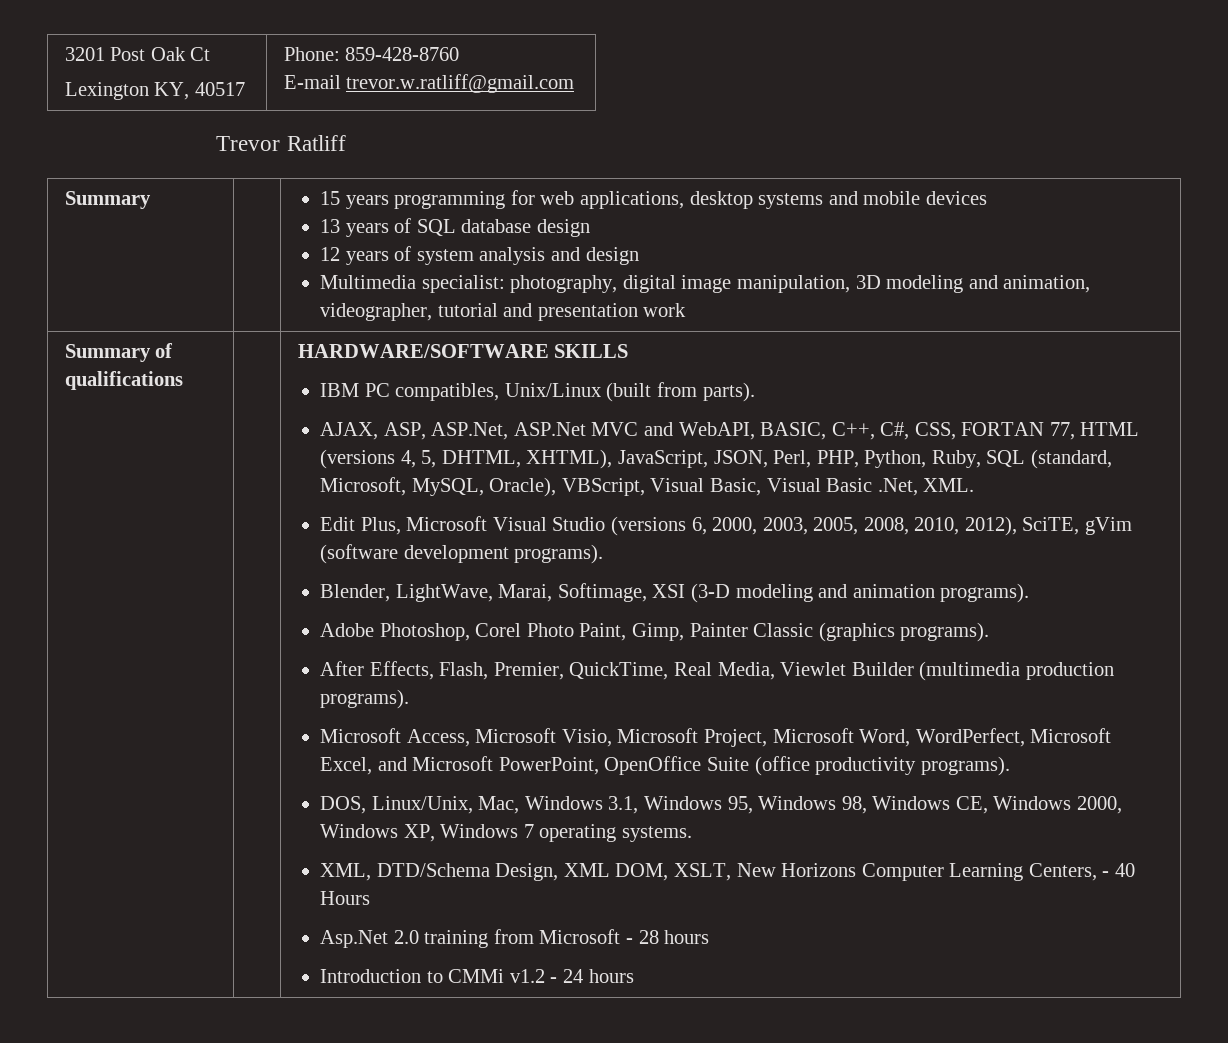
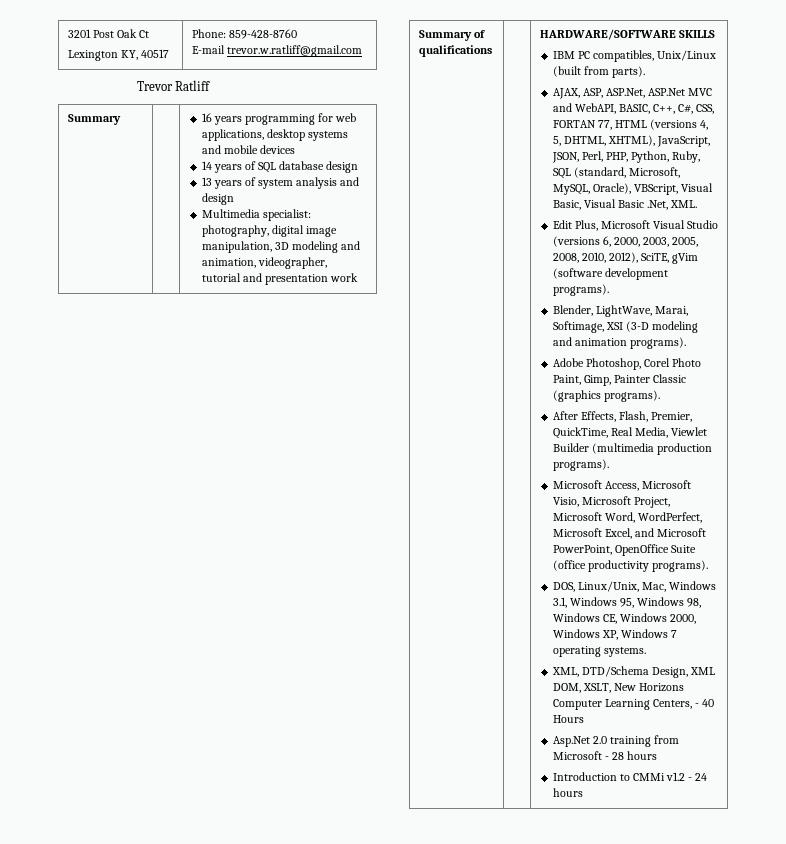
- Summary | | 15 years programming for web applications, desktop systems and mobile devices
- 13 years of SQL database design
- 12 years of system analysis and design
+ Summary | | 16 years programming for web applications, desktop systems and mobile devices
+ 14 years of SQL database design
+ 13 years of system analysis and design

